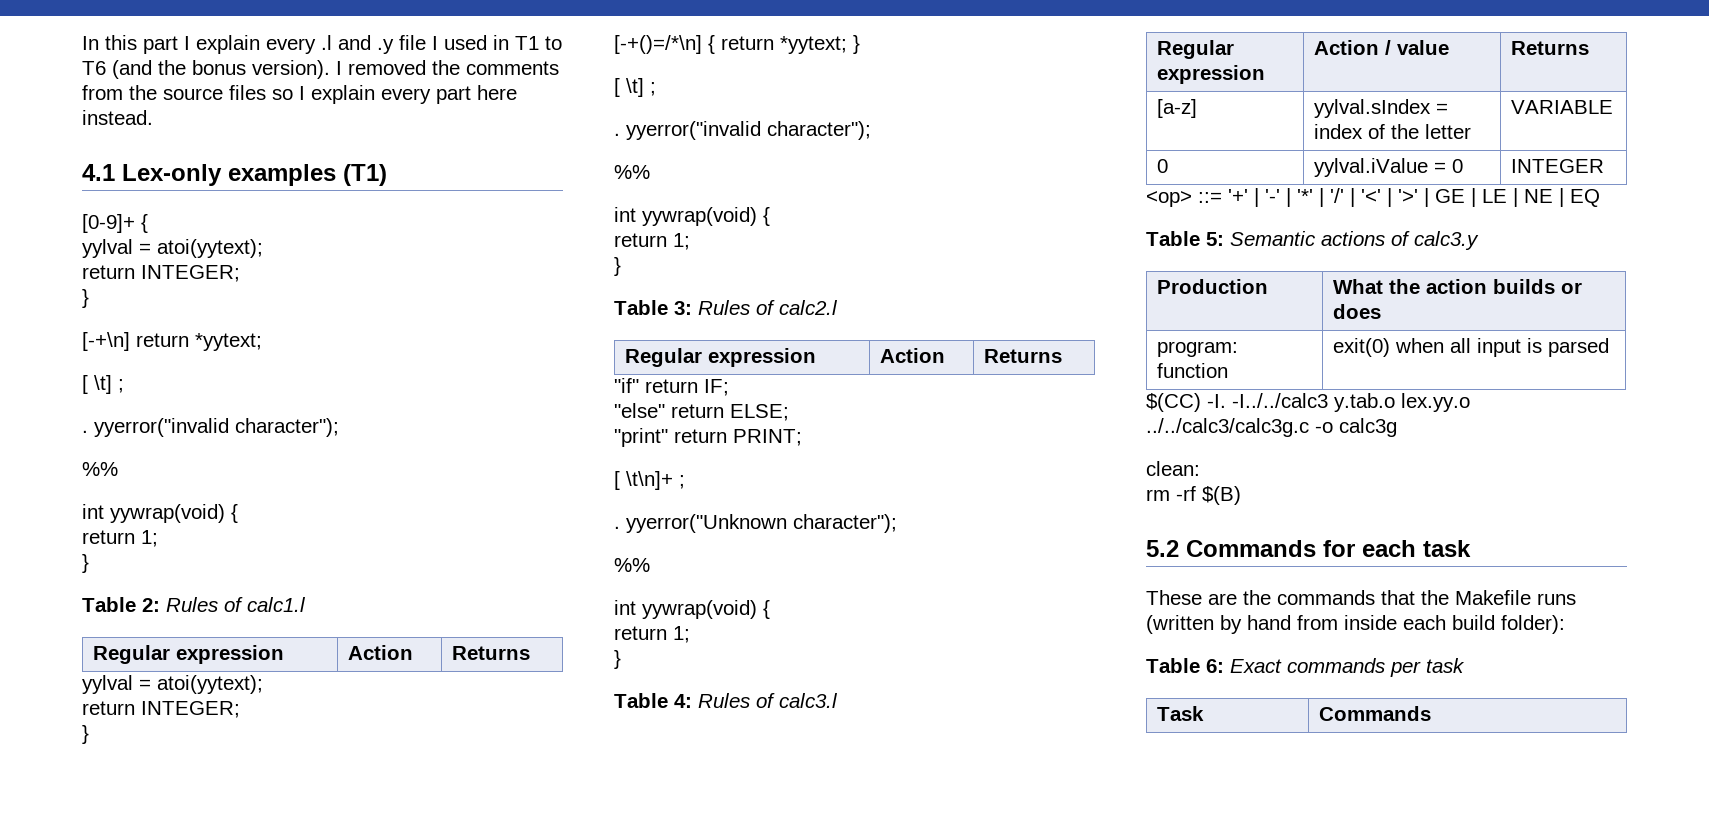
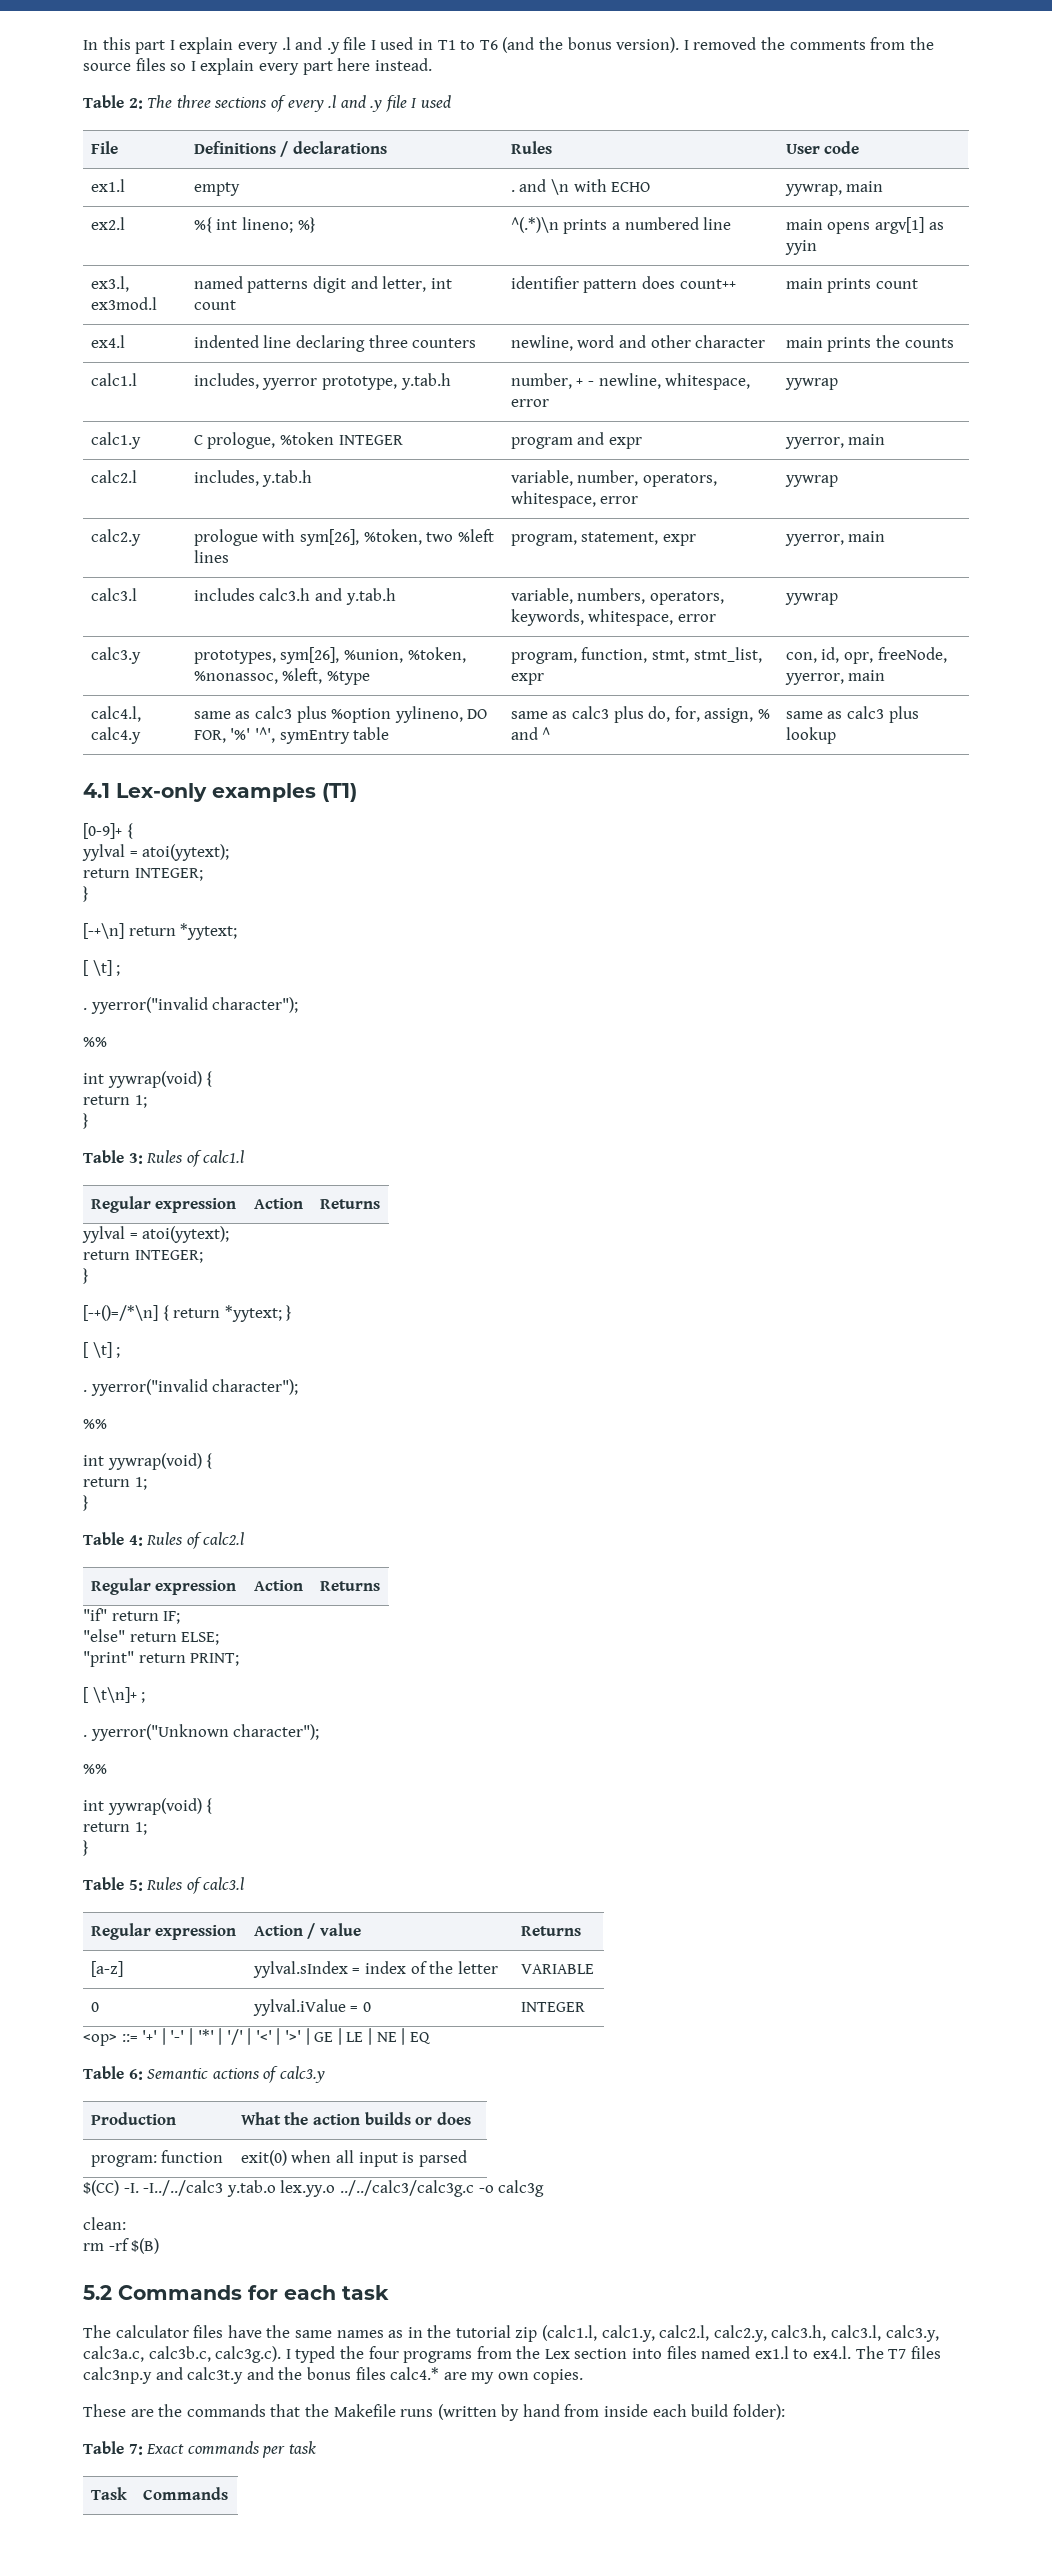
+ Table 2: The three sections of every .l and .y file I used
+ File | Definitions / declarations | Rules | User code
+ ex1.l | empty | . and \n with ECHO | yywrap, main
+ ex2.l | %{ int lineno; %} | ^(.*)\n prints a numbered line | main opens argv[1] as yyin
+ ex3.l, ex3mod.l | named patterns digit and letter, int count | identifier pattern does count++ | main prints count
+ ex4.l | indented line declaring three counters | newline, word and other character | main prints the counts
+ calc1.l | includes, yyerror prototype, y.tab.h | number, + - newline, whitespace, error | yywrap
+ calc1.y | C prologue, %token INTEGER | program and expr | yyerror, main
+ calc2.l | includes, y.tab.h | variable, number, operators, whitespace, error | yywrap
+ calc2.y | prologue with sym[26], %token, two %left lines | program, statement, expr | yyerror, main
+ calc3.l | includes calc3.h and y.tab.h | variable, numbers, operators, keywords, whitespace, error | yywrap
+ calc3.y | prototypes, sym[26], %union, %token, %nonassoc, %left, %type | program, function, stmt, stmt_list, expr | con, id, opr, freeNode, yyerror, main
+ calc4.l, calc4.y | same as calc3 plus %option yylineno, DO FOR, '%' '^', symEntry table | same as calc3 plus do, for, assign, % and ^ | same as calc3 plus lookup
- Table 2: Rules of calc1.l
+ Table 3: Rules of calc1.l
- Table 3: Rules of calc2.l
+ Table 4: Rules of calc2.l
- Table 4: Rules of calc3.l
+ Table 5: Rules of calc3.l
- Table 5: Semantic actions of calc3.y
+ Table 6: Semantic actions of calc3.y
+ The calculator files have the same names as in the tutorial zip (calc1.l, calc1.y, calc2.l, calc2.y, calc3.h, calc3.l, calc3.y, calc3a.c, calc3b.c, calc3g.c). I typed the four programs from the Lex section into files named ex1.l to ex4.l. The T7 files calc3np.y and calc3t.y and the bonus files calc4.* are my own copies.
- Table 6: Exact commands per task
+ Table 7: Exact commands per task

